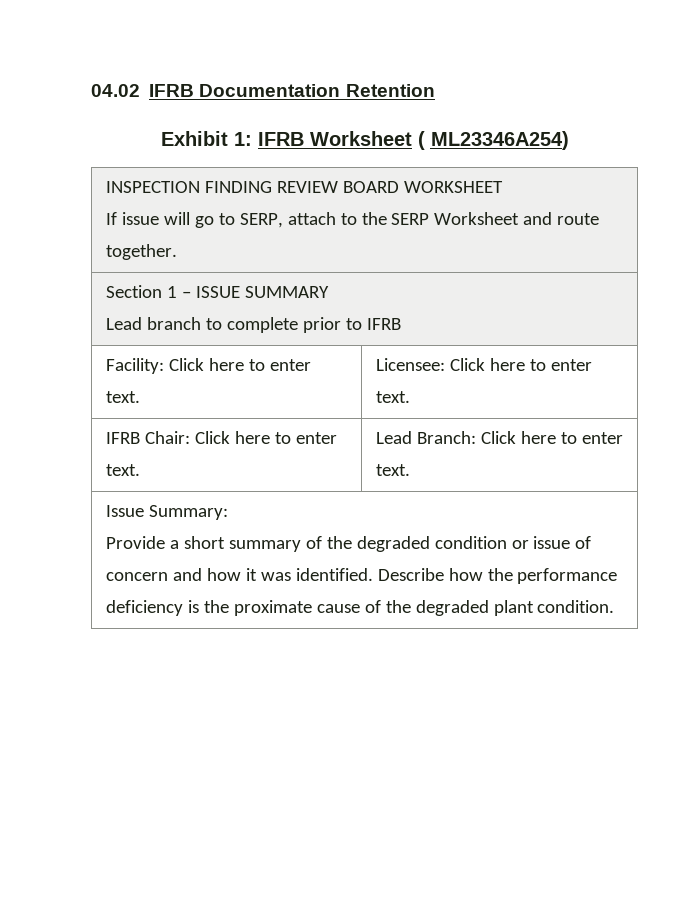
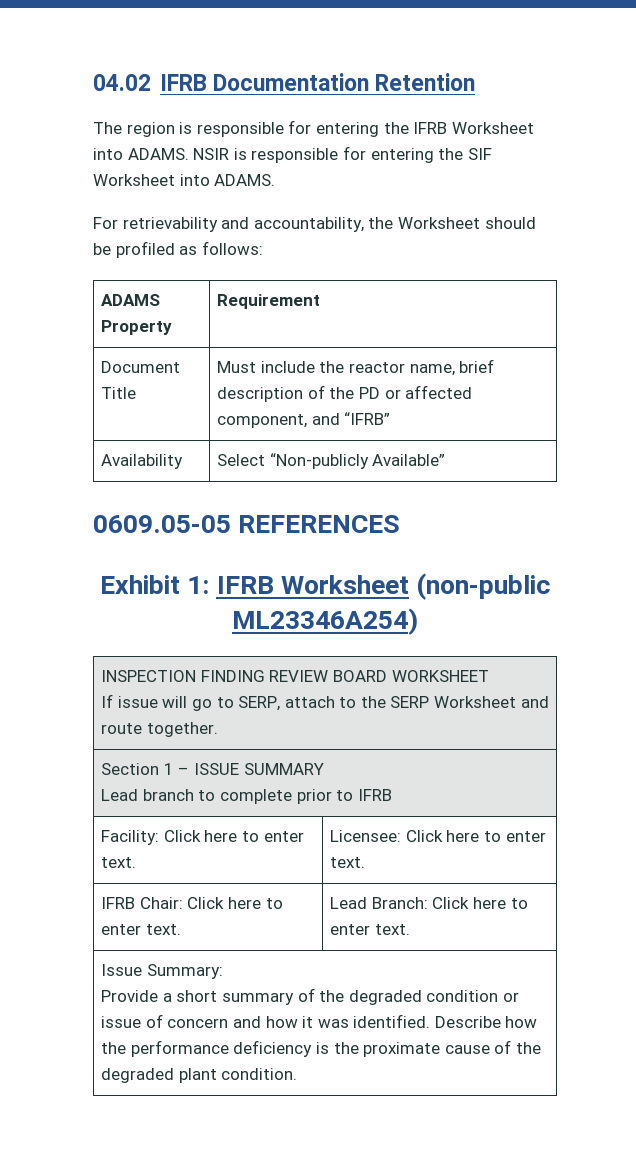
+ The region is responsible for entering the IFRB Worksheet into ADAMS. NSIR is responsible for entering the SIF Worksheet into ADAMS.
+ For retrievability and accountability, the Worksheet should be profiled as follows:
+ ADAMS Property | Requirement
+ Document Title | Must include the reactor name, brief description of the PD or affected component, and “IFRB”
+ Availability | Select “Non-publicly Available”
+ 0609.05-05 REFERENCES
- Exhibit 1: IFRB Worksheet ( ML23346A254)
+ Exhibit 1: IFRB Worksheet (non-public ML23346A254)

